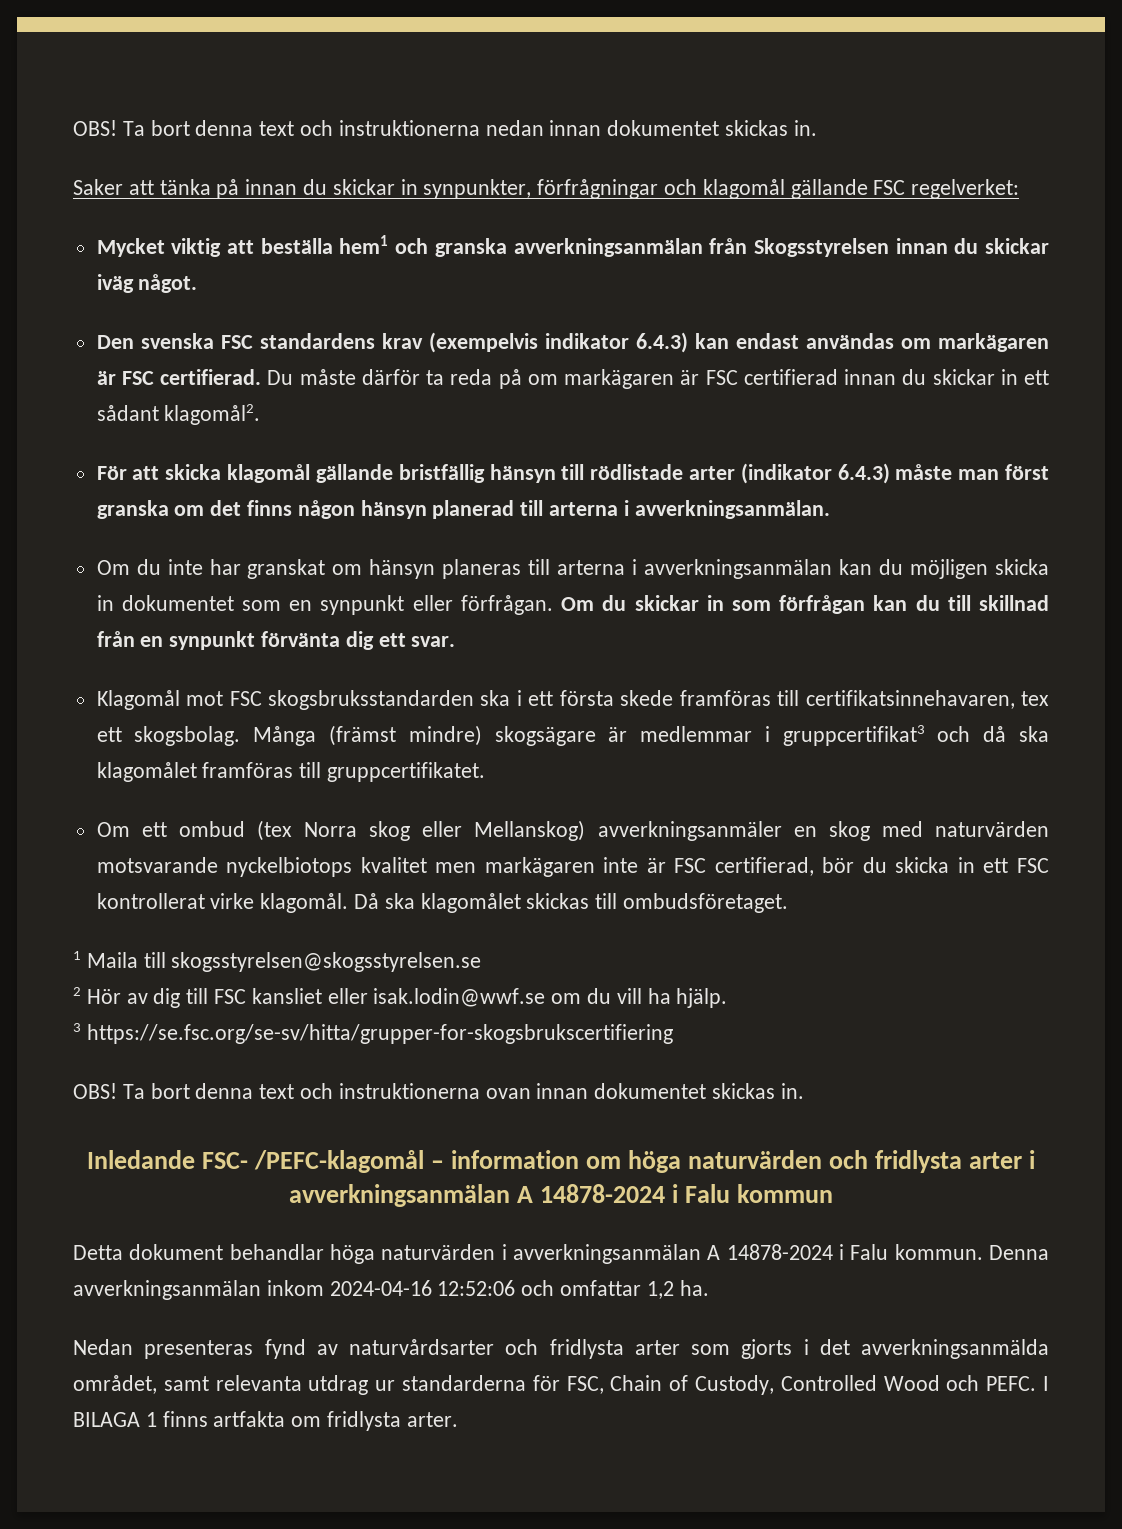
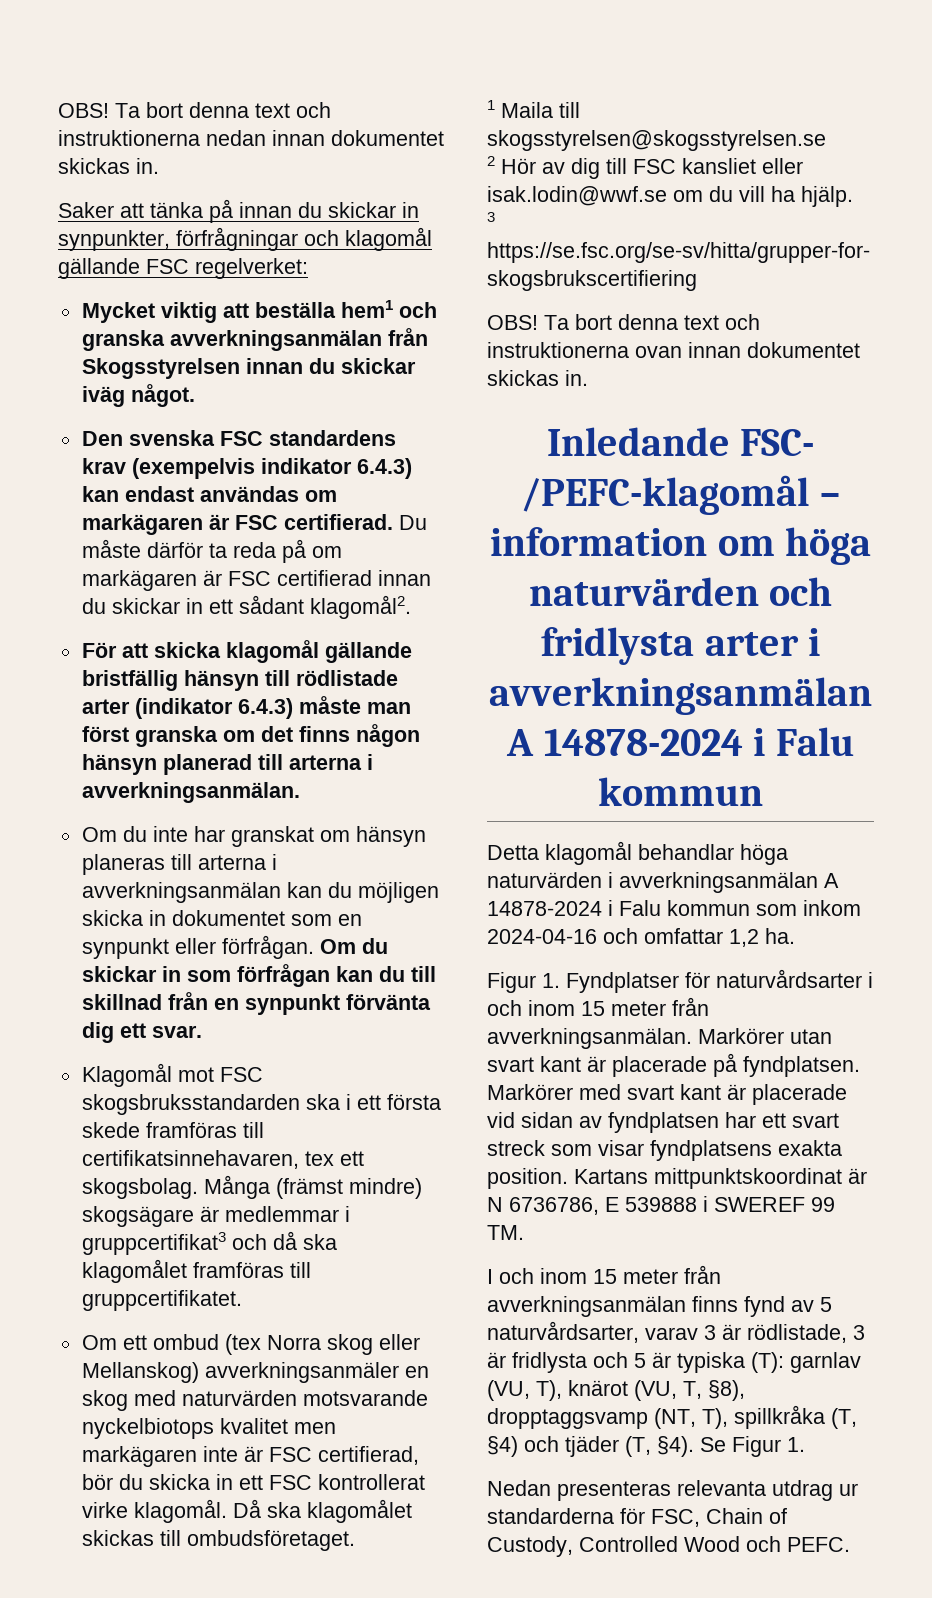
- Detta dokument behandlar höga naturvärden i avverkningsanmälan A 14878-2024 i Falu kommun. Denna avverkningsanmälan inkom 2024-04-16 12:52:06 och omfattar 1,2 ha.
+ Detta klagomål behandlar höga naturvärden i avverkningsanmälan A 14878-2024 i Falu kommun som inkom 2024-04-16 och omfattar 1,2 ha.
- Nedan presenteras fynd av naturvårdsarter och fridlysta arter som gjorts i det avverkningsanmälda området, samt relevanta utdrag ur standarderna för FSC, Chain of Custody, Controlled Wood och PEFC. I BILAGA 1 finns artfakta om fridlysta arter.
+ Figur 1. Fyndplatser för naturvårdsarter i och inom 15 meter från avverkningsanmälan. Markörer utan svart kant är placerade på fyndplatsen. Markörer med svart kant är placerade vid sidan av fyndplatsen har ett svart streck som visar fyndplatsens exakta position. Kartans mittpunktskoordinat är N 6736786, E 539888 i SWEREF 99 TM.
+ I och inom 15 meter från avverkningsanmälan finns fynd av 5 naturvårdsarter, varav 3 är rödlistade, 3 är fridlysta och 5 är typiska (T): garnlav (VU, T), knärot (VU, T, §8), dropptaggsvamp (NT, T), spillkråka (T, §4) och tjäder (T, §4). Se Figur 1.
+ Nedan presenteras relevanta utdrag ur standarderna för FSC, Chain of Custody, Controlled Wood och PEFC.

